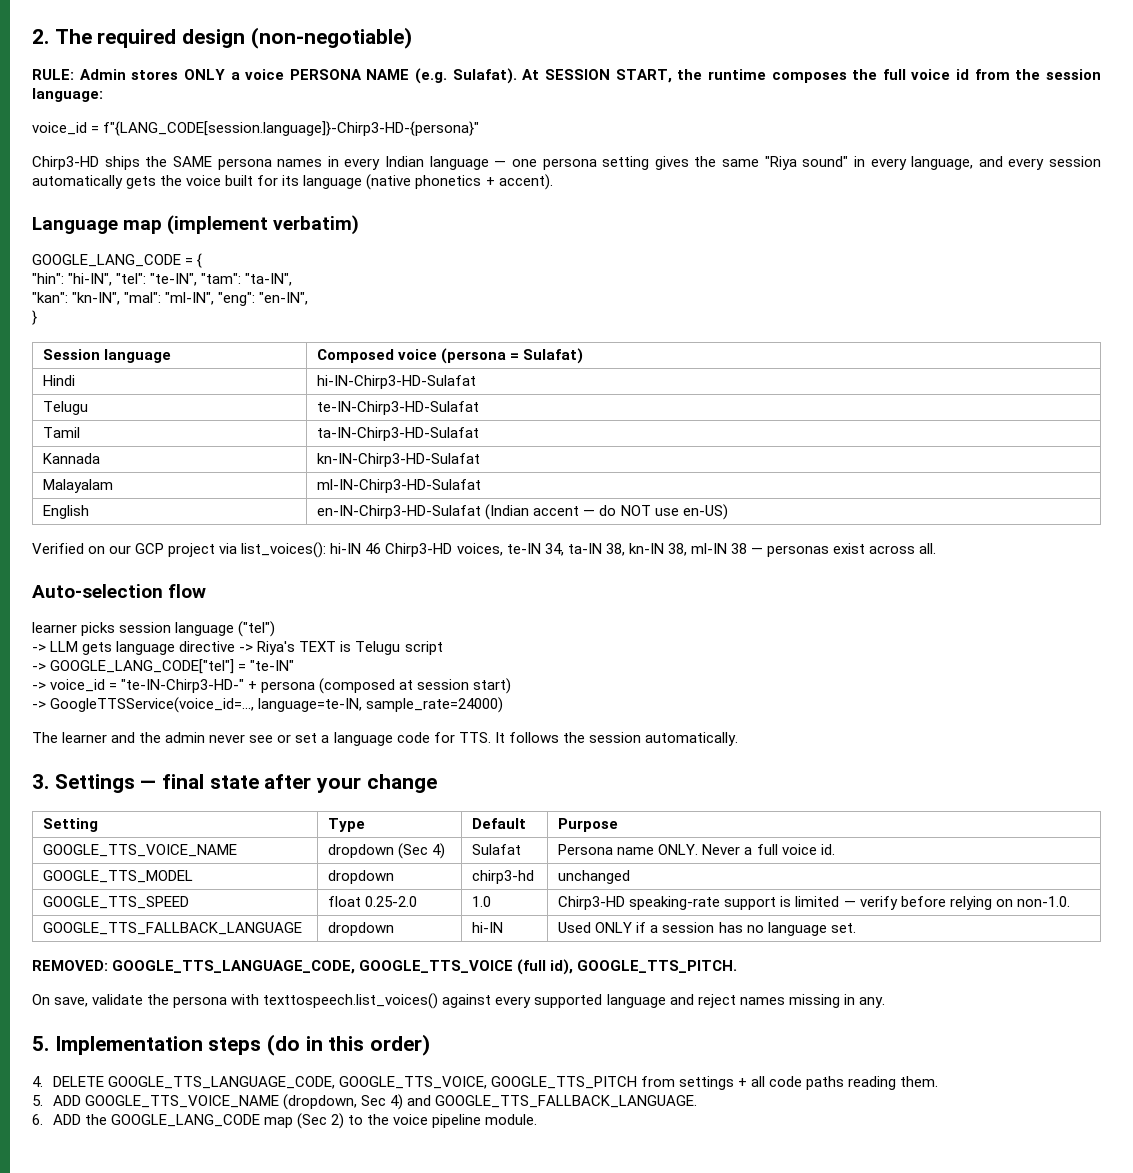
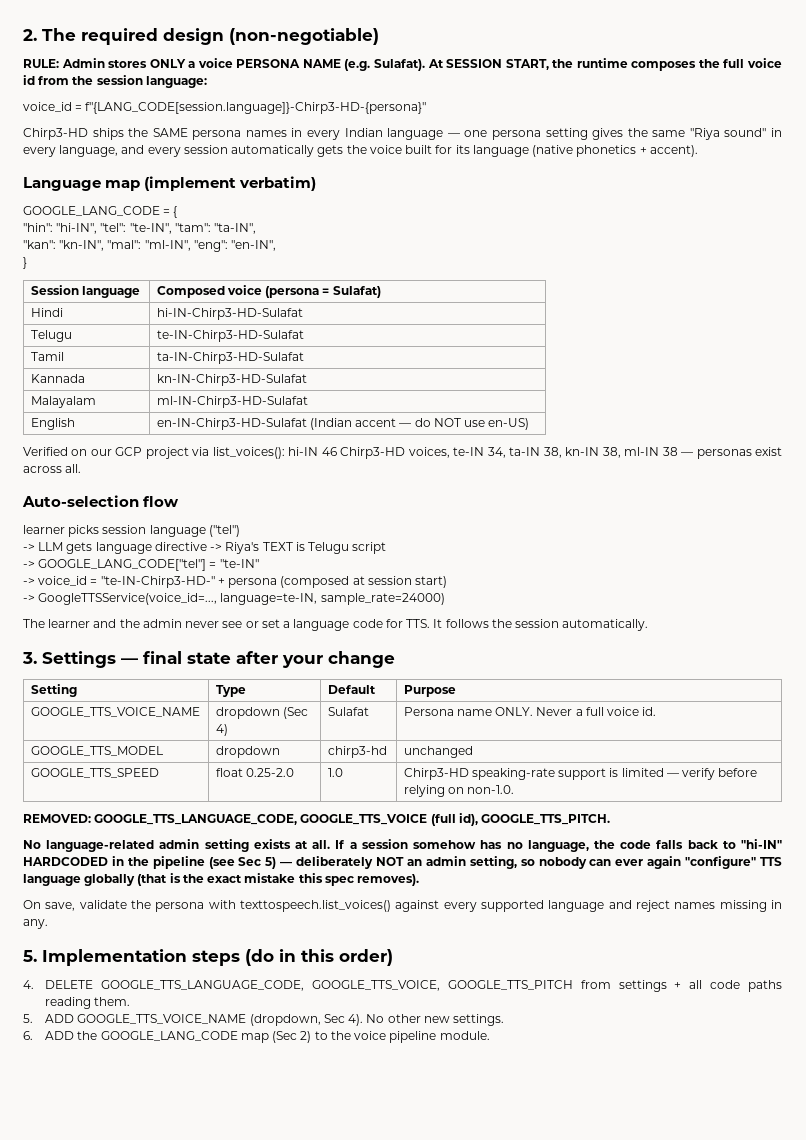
- GOOGLE_TTS_FALLBACK_LANGUAGE | dropdown | hi-IN | Used ONLY if a session has no language set.
+ No language-related admin setting exists at all. If a session somehow has no language, the code falls back to "hi-IN" HARDCODED in the pipeline (see Sec 5) — deliberately NOT an admin setting, so nobody can ever again "configure" TTS language globally (that is the exact mistake this spec removes).
- 5. ADD GOOGLE_TTS_VOICE_NAME (dropdown, Sec 4) and GOOGLE_TTS_FALLBACK_LANGUAGE.
+ 5. ADD GOOGLE_TTS_VOICE_NAME (dropdown, Sec 4). No other new settings.

